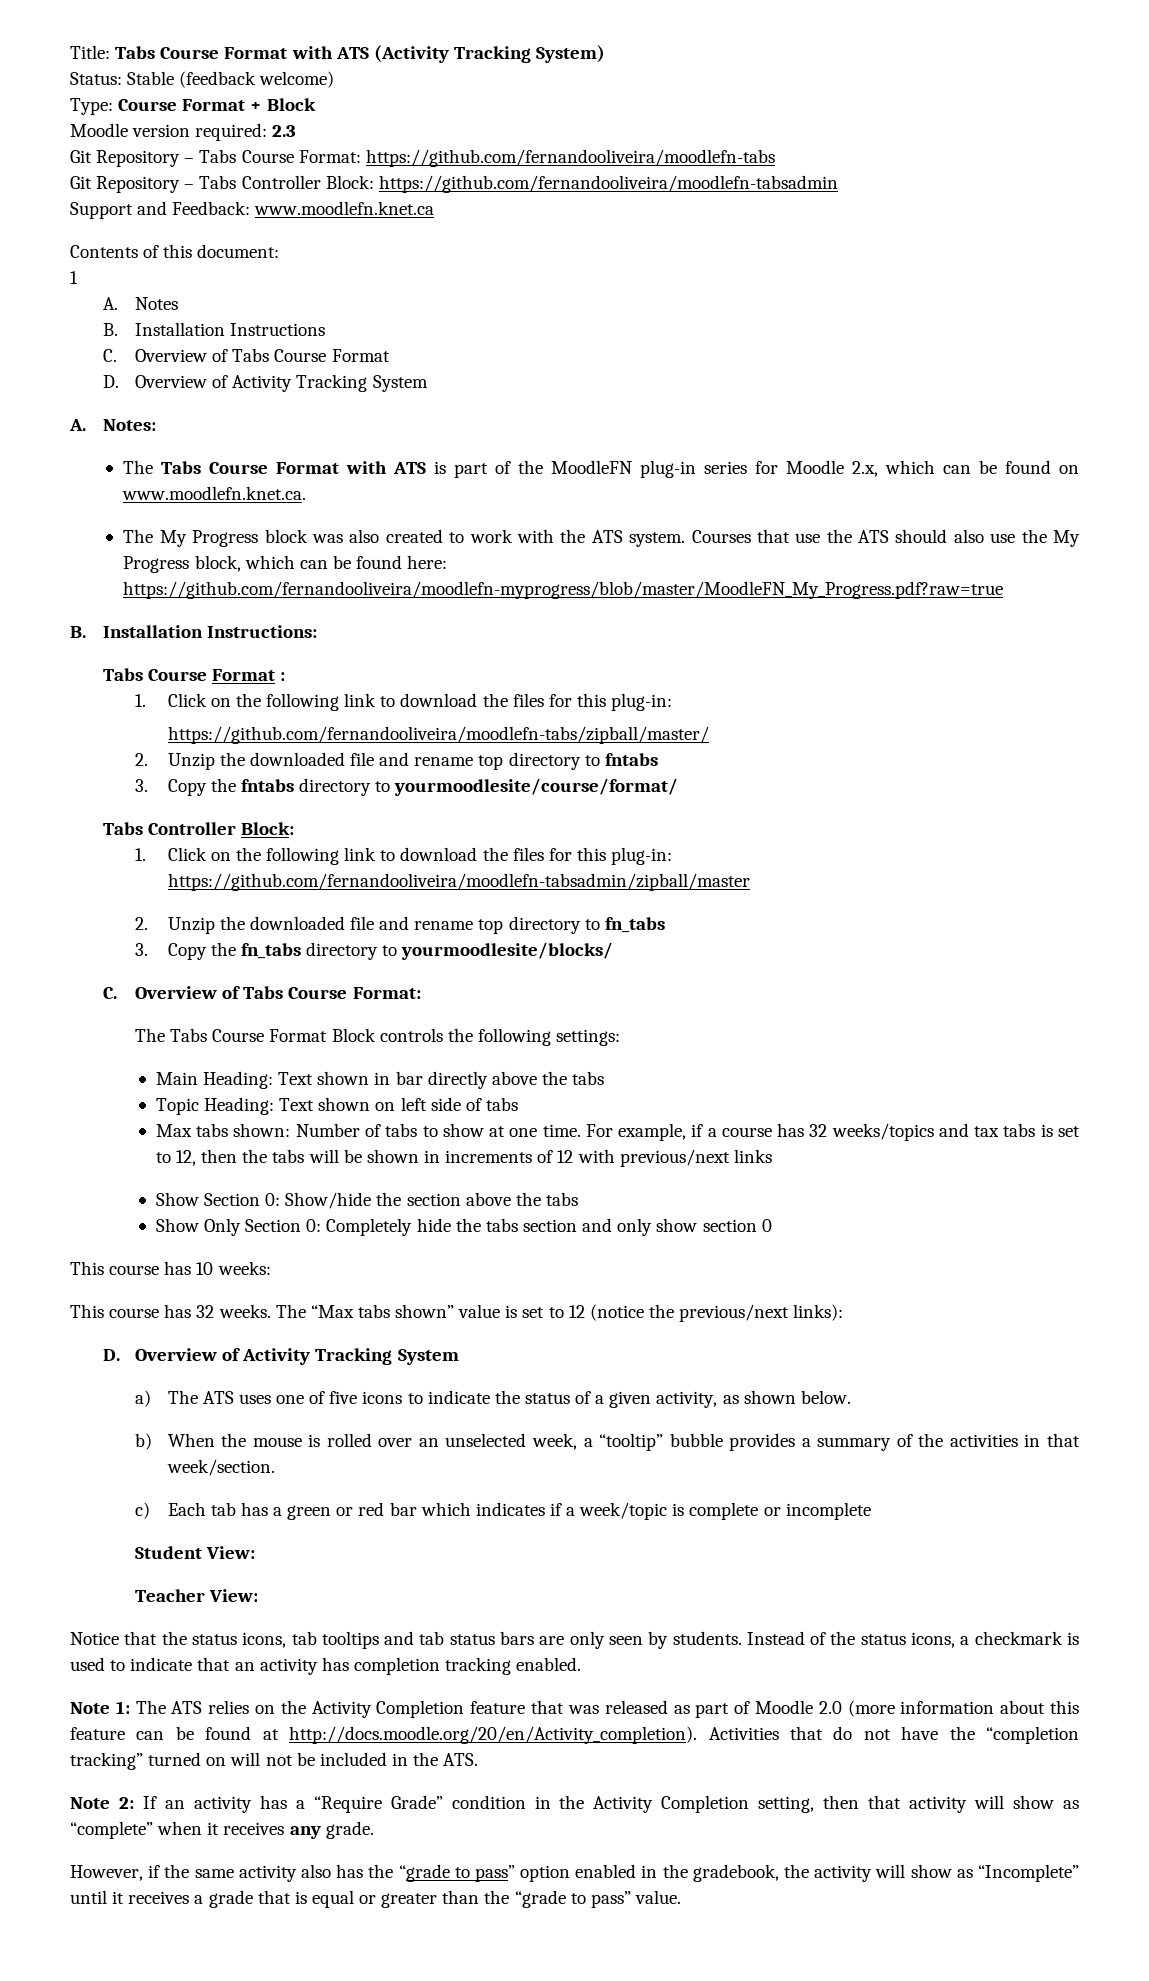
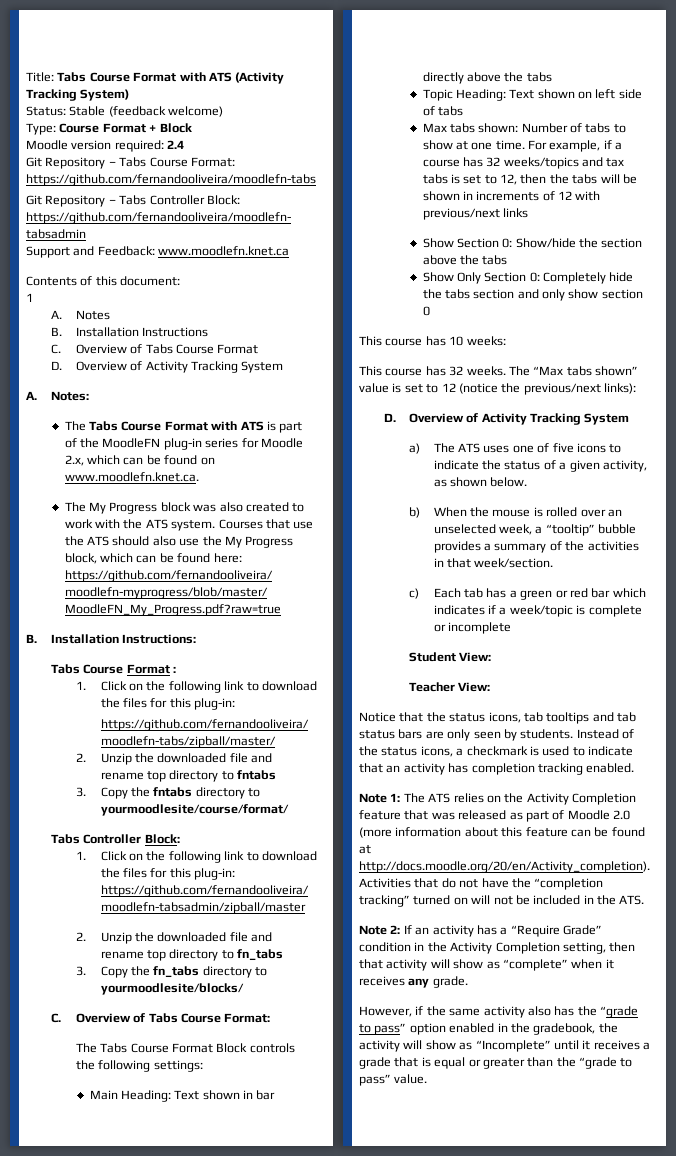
- Moodle version required: 2.3
+ Moodle version required: 2.4

